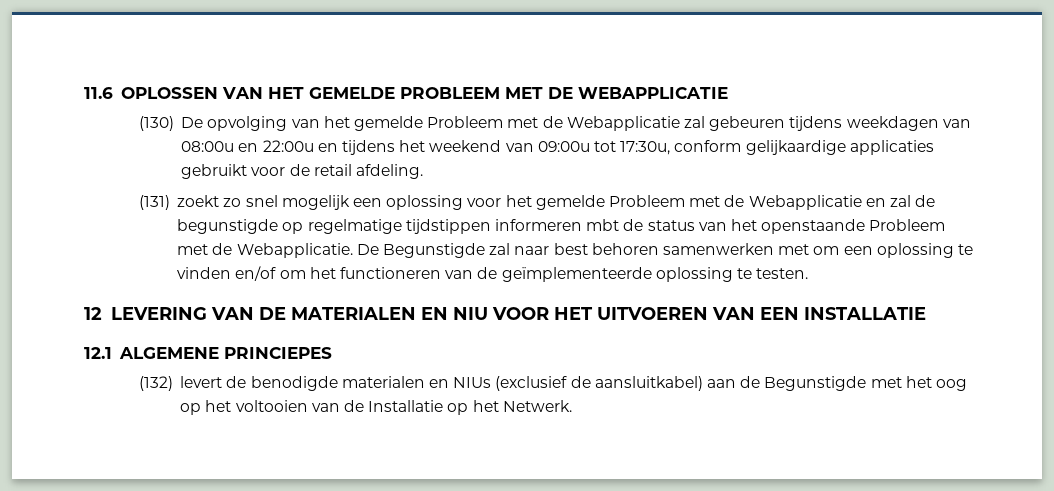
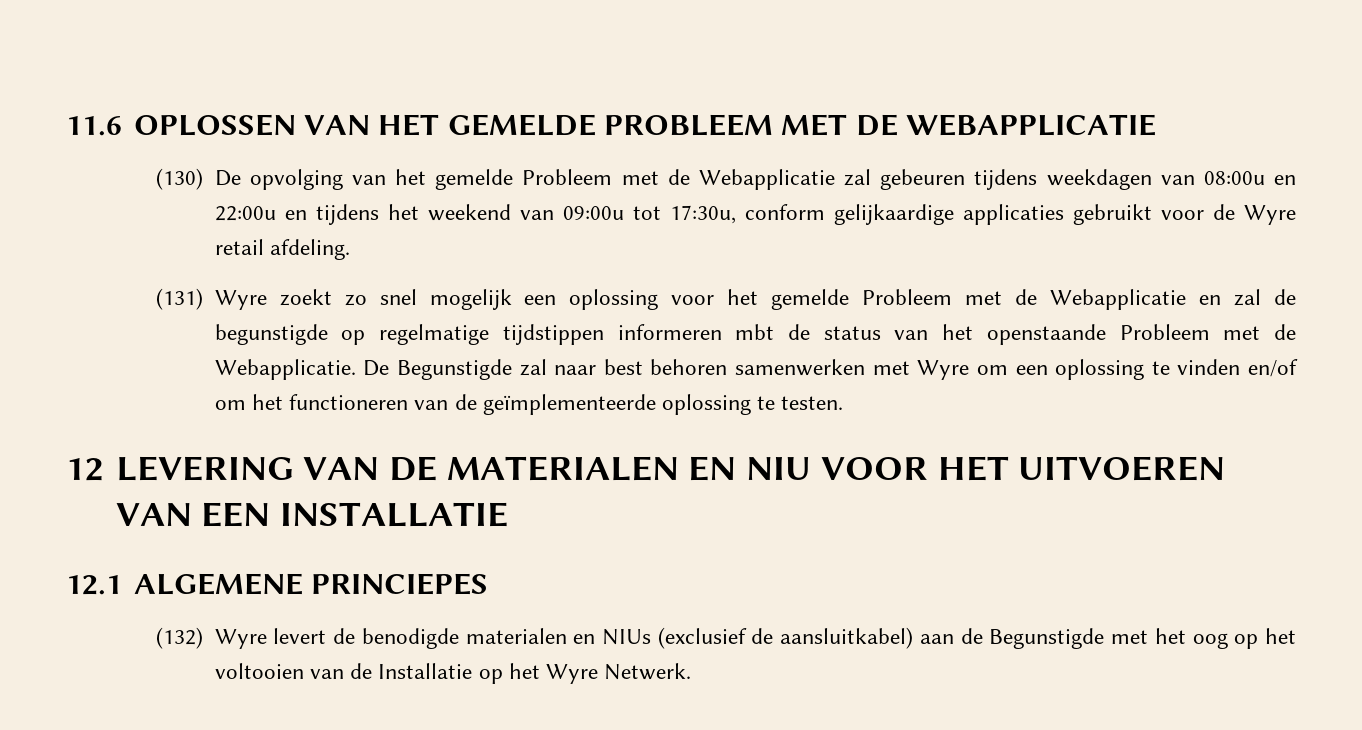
- (130) De opvolging van het gemelde Probleem met de Webapplicatie zal gebeuren tijdens weekdagen van 08:00u en 22:00u en tijdens het weekend van 09:00u tot 17:30u, conform gelijkaardige applicaties gebruikt voor de retail afdeling.
+ (130) De opvolging van het gemelde Probleem met de Webapplicatie zal gebeuren tijdens weekdagen van 08:00u en 22:00u en tijdens het weekend van 09:00u tot 17:30u, conform gelijkaardige applicaties gebruikt voor de Wyre retail afdeling.
- (131) zoekt zo snel mogelijk een oplossing voor het gemelde Probleem met de Webapplicatie en zal de begunstigde op regelmatige tijdstippen informeren mbt de status van het openstaande Probleem met de Webapplicatie.
+ (131) Wyre zoekt zo snel mogelijk een oplossing voor het gemelde Probleem met de Webapplicatie en zal de begunstigde op regelmatige tijdstippen informeren mbt de status van het openstaande Probleem met de Webapplicatie.
- De Begunstigde zal naar best behoren samenwerken met om een oplossing te vinden en/of om het functioneren van de geïmplementeerde oplossing te testen.
+ De Begunstigde zal naar best behoren samenwerken met Wyre om een oplossing te vinden en/of om het functioneren van de geïmplementeerde oplossing te testen.
- (132) levert de benodigde materialen en NIUs (exclusief de aansluitkabel) aan de Begunstigde met het oog op het voltooien van de Installatie op het Netwerk.
+ (132) Wyre levert de benodigde materialen en NIUs (exclusief de aansluitkabel) aan de Begunstigde met het oog op het voltooien van de Installatie op het Wyre Netwerk.

